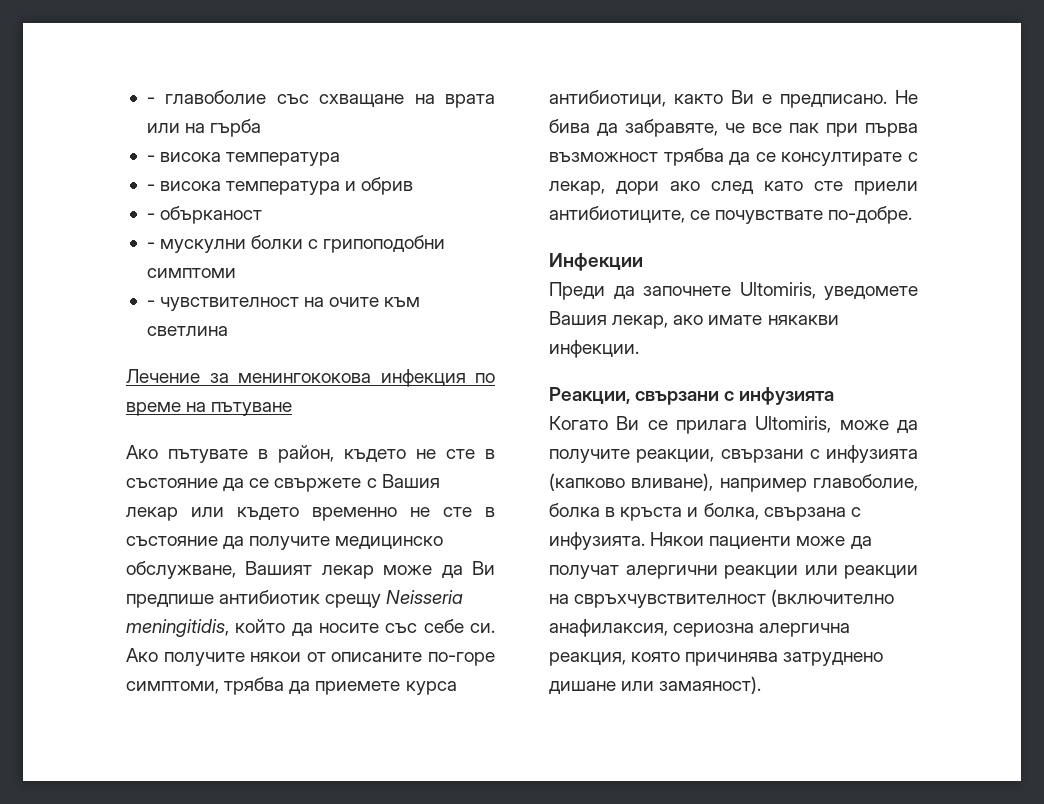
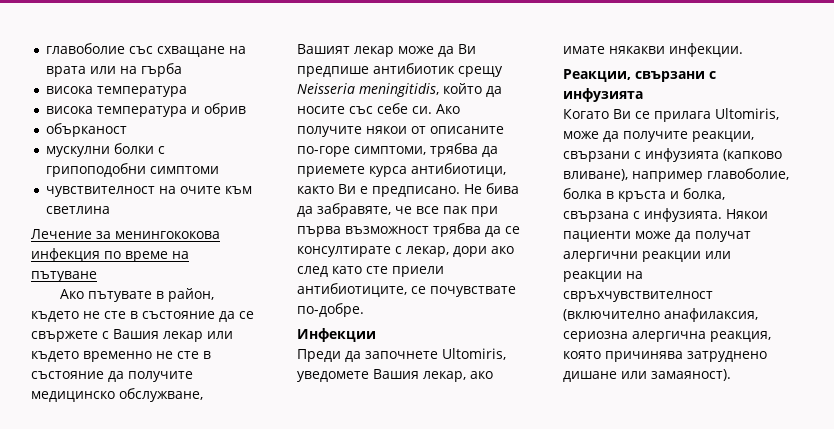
- - главоболие със схващане на врата или на гърба
- - висока температура
+ главоболие със схващане на врата или на гърба
+ висока температура
- - висока температура и обрив
+ висока температура и обрив
- - обърканост
+ обърканост
- - мускулни болки с грипоподобни симптоми
+ мускулни болки с грипоподобни симптоми
- - чувствителност на очите към светлина
+ чувствителност на очите към светлина

